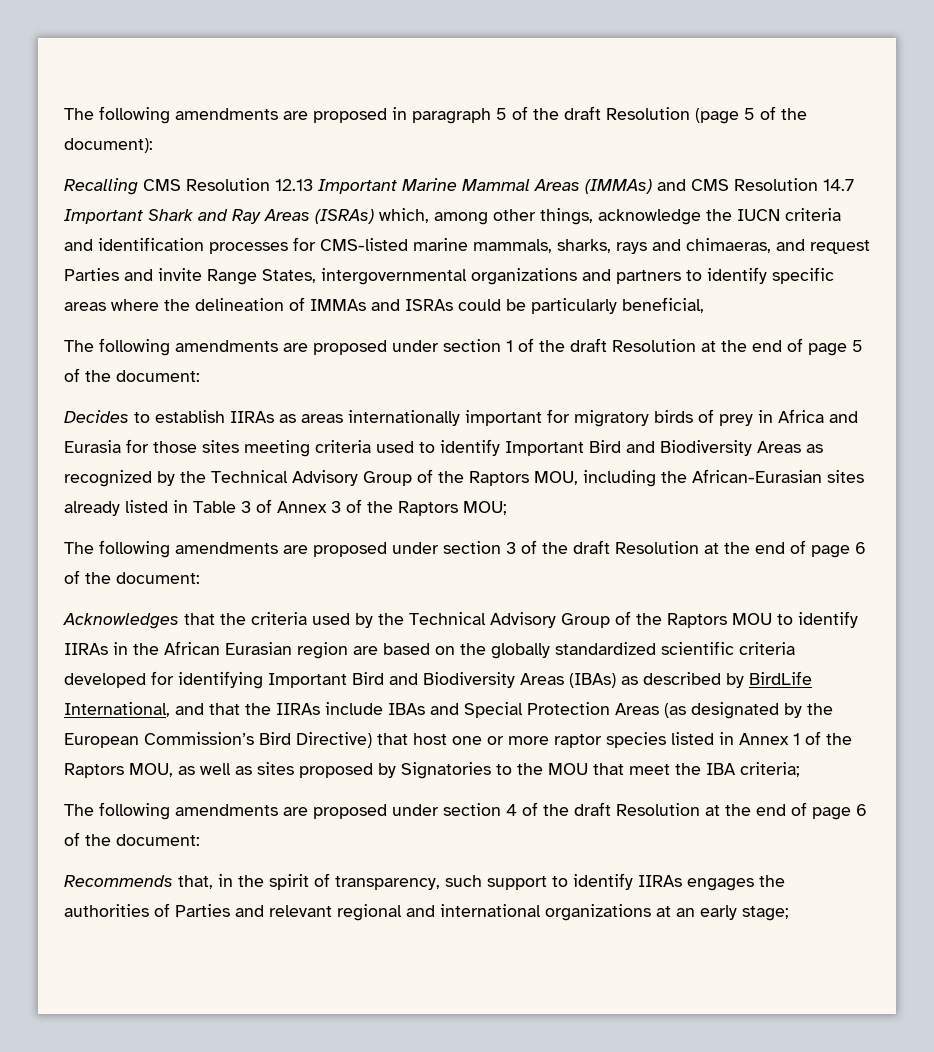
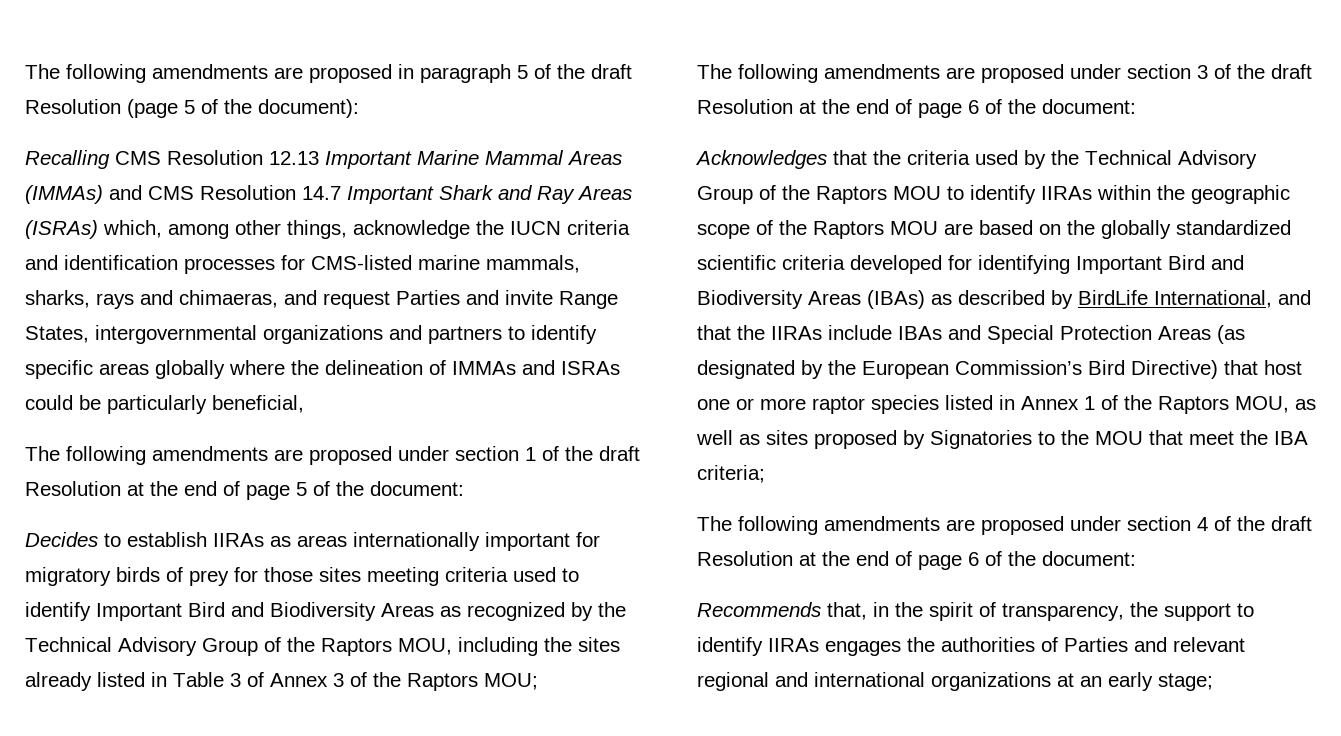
- Recalling CMS Resolution 12.13 Important Marine Mammal Areas (IMMAs) and CMS Resolution 14.7 Important Shark and Ray Areas (ISRAs) which, among other things, acknowledge the IUCN criteria and identification processes for CMS-listed marine mammals, sharks, rays and chimaeras, and request Parties and invite Range States, intergovernmental organizations and partners to identify specific areas where the delineation of IMMAs and ISRAs could be particularly beneficial,
+ Recalling CMS Resolution 12.13 Important Marine Mammal Areas (IMMAs) and CMS Resolution 14.7 Important Shark and Ray Areas (ISRAs) which, among other things, acknowledge the IUCN criteria and identification processes for CMS-listed marine mammals, sharks, rays and chimaeras, and request Parties and invite Range States, intergovernmental organizations and partners to identify specific areas globally where the delineation of IMMAs and ISRAs could be particularly beneficial,
- Decides to establish IIRAs as areas internationally important for migratory birds of prey in Africa and Eurasia for those sites meeting criteria used to identify Important Bird and Biodiversity Areas as recognized by the Technical Advisory Group of the Raptors MOU, including the African-Eurasian sites already listed in Table 3 of Annex 3 of the Raptors MOU;
+ Decides to establish IIRAs as areas internationally important for migratory birds of prey for those sites meeting criteria used to identify Important Bird and Biodiversity Areas as recognized by the Technical Advisory Group of the Raptors MOU, including the sites already listed in Table 3 of Annex 3 of the Raptors MOU;
- Acknowledges that the criteria used by the Technical Advisory Group of the Raptors MOU to identify IIRAs in the African Eurasian region are based on the globally standardized scientific criteria developed for identifying Important Bird and Biodiversity Areas (IBAs) as described by BirdLife International, and that the IIRAs include IBAs and Special Protection Areas (as designated by the European Commission’s Bird Directive) that host one or more raptor species listed in Annex 1 of the Raptors MOU, as well as sites proposed by Signatories to the MOU that meet the IBA criteria;
+ Acknowledges that the criteria used by the Technical Advisory Group of the Raptors MOU to identify IIRAs within the geographic scope of the Raptors MOU are based on the globally standardized scientific criteria developed for identifying Important Bird and Biodiversity Areas (IBAs) as described by BirdLife International, and that the IIRAs include IBAs and Special Protection Areas (as designated by the European Commission’s Bird Directive) that host one or more raptor species listed in Annex 1 of the Raptors MOU, as well as sites proposed by Signatories to the MOU that meet the IBA criteria;
- Recommends that, in the spirit of transparency, such support to identify IIRAs engages the authorities of Parties and relevant regional and international organizations at an early stage;
+ Recommends that, in the spirit of transparency, the support to identify IIRAs engages the authorities of Parties and relevant regional and international organizations at an early stage;

